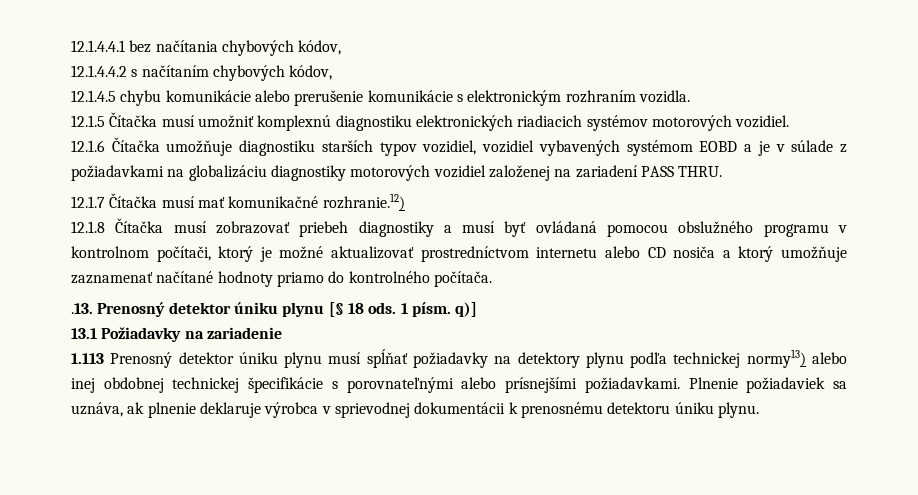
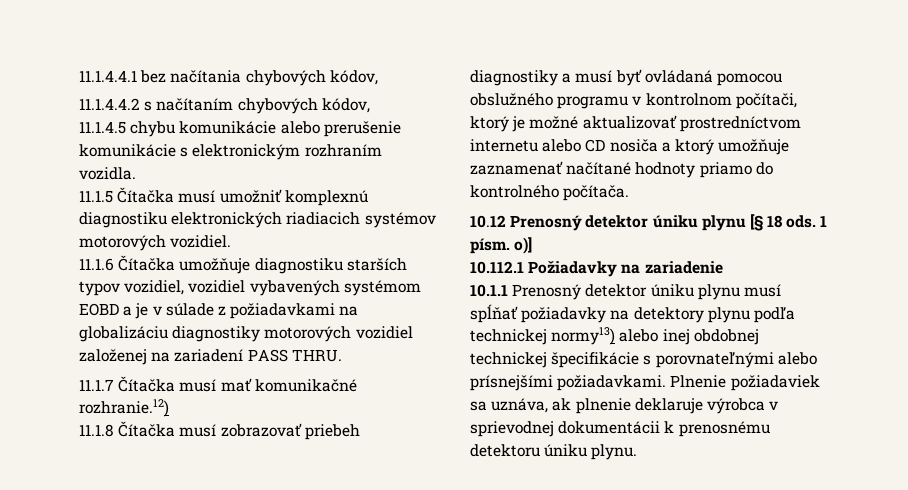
- 12.1.4.4.1 bez načítania chybových kódov,
+ 11.1.4.4.1 bez načítania chybových kódov,
- 12.1.4.4.2 s načítaním chybových kódov,
+ 11.1.4.4.2 s načítaním chybových kódov,
- 12.1.4.5 chybu komunikácie alebo prerušenie komunikácie s elektronickým rozhraním vozidla.
+ 11.1.4.5 chybu komunikácie alebo prerušenie komunikácie s elektronickým rozhraním vozidla.
- 12.1.5 Čítačka musí umožniť komplexnú diagnostiku elektronických riadiacich systémov motorových vozidiel.
+ 11.1.5 Čítačka musí umožniť komplexnú diagnostiku elektronických riadiacich systémov motorových vozidiel.
- 12.1.6 Čítačka umožňuje diagnostiku starších typov vozidiel, vozidiel vybavených systémom EOBD a je v súlade z požiadavkami na globalizáciu diagnostiky motorových vozidiel založenej na zariadení PASS THRU.
+ 11.1.6 Čítačka umožňuje diagnostiku starších typov vozidiel, vozidiel vybavených systémom EOBD a je v súlade z požiadavkami na globalizáciu diagnostiky motorových vozidiel založenej na zariadení PASS THRU.
- 12.1.7 Čítačka musí mať komunikačné rozhranie.12)
+ 11.1.7 Čítačka musí mať komunikačné rozhranie.12)
- 12.1.8 Čítačka musí zobrazovať priebeh diagnostiky a musí byť ovládaná pomocou obslužného programu v kontrolnom počítači, ktorý je možné aktualizovať prostredníctvom internetu alebo CD nosiča a ktorý umožňuje zaznamenať načítané hodnoty priamo do kontrolného počítača.
+ 11.1.8 Čítačka musí zobrazovať priebeh diagnostiky a musí byť ovládaná pomocou obslužného programu v kontrolnom počítači, ktorý je možné aktualizovať prostredníctvom internetu alebo CD nosiča a ktorý umožňuje zaznamenať načítané hodnoty priamo do kontrolného počítača.
- .13. Prenosný detektor úniku plynu [§ 18 ods.
+ 10.12 Prenosný detektor úniku plynu [§ 18 ods.
- 1 písm. q)]
- 13.1 Požiadavky na zariadenie
+ 1 písm. o)]
+ 10.112.1 Požiadavky na zariadenie
- 1.113 Prenosný detektor úniku plynu musí spĺňať požiadavky na detektory plynu podľa technickej normy13) alebo inej obdobnej technickej špecifikácie s porovnateľnými alebo prísnejšími požiadavkami.
+ 10.1.1 Prenosný detektor úniku plynu musí spĺňať požiadavky na detektory plynu podľa technickej normy13) alebo inej obdobnej technickej špecifikácie s porovnateľnými alebo prísnejšími požiadavkami.

